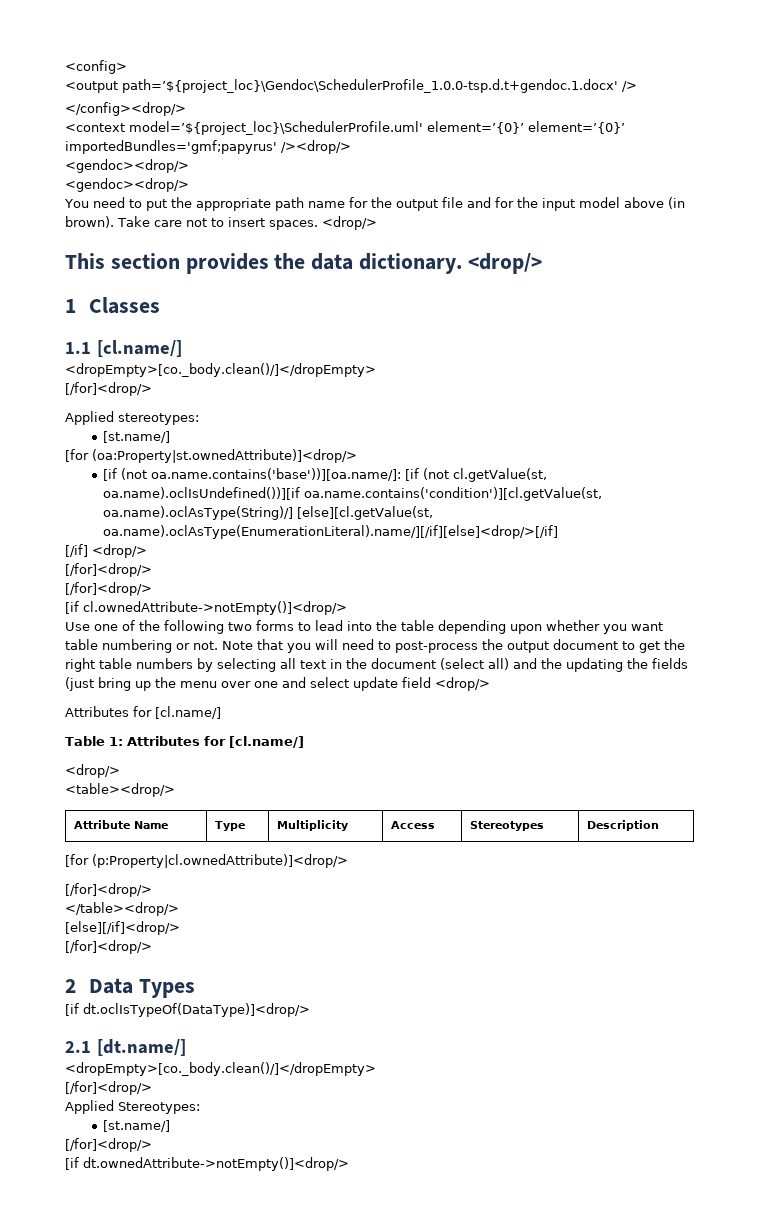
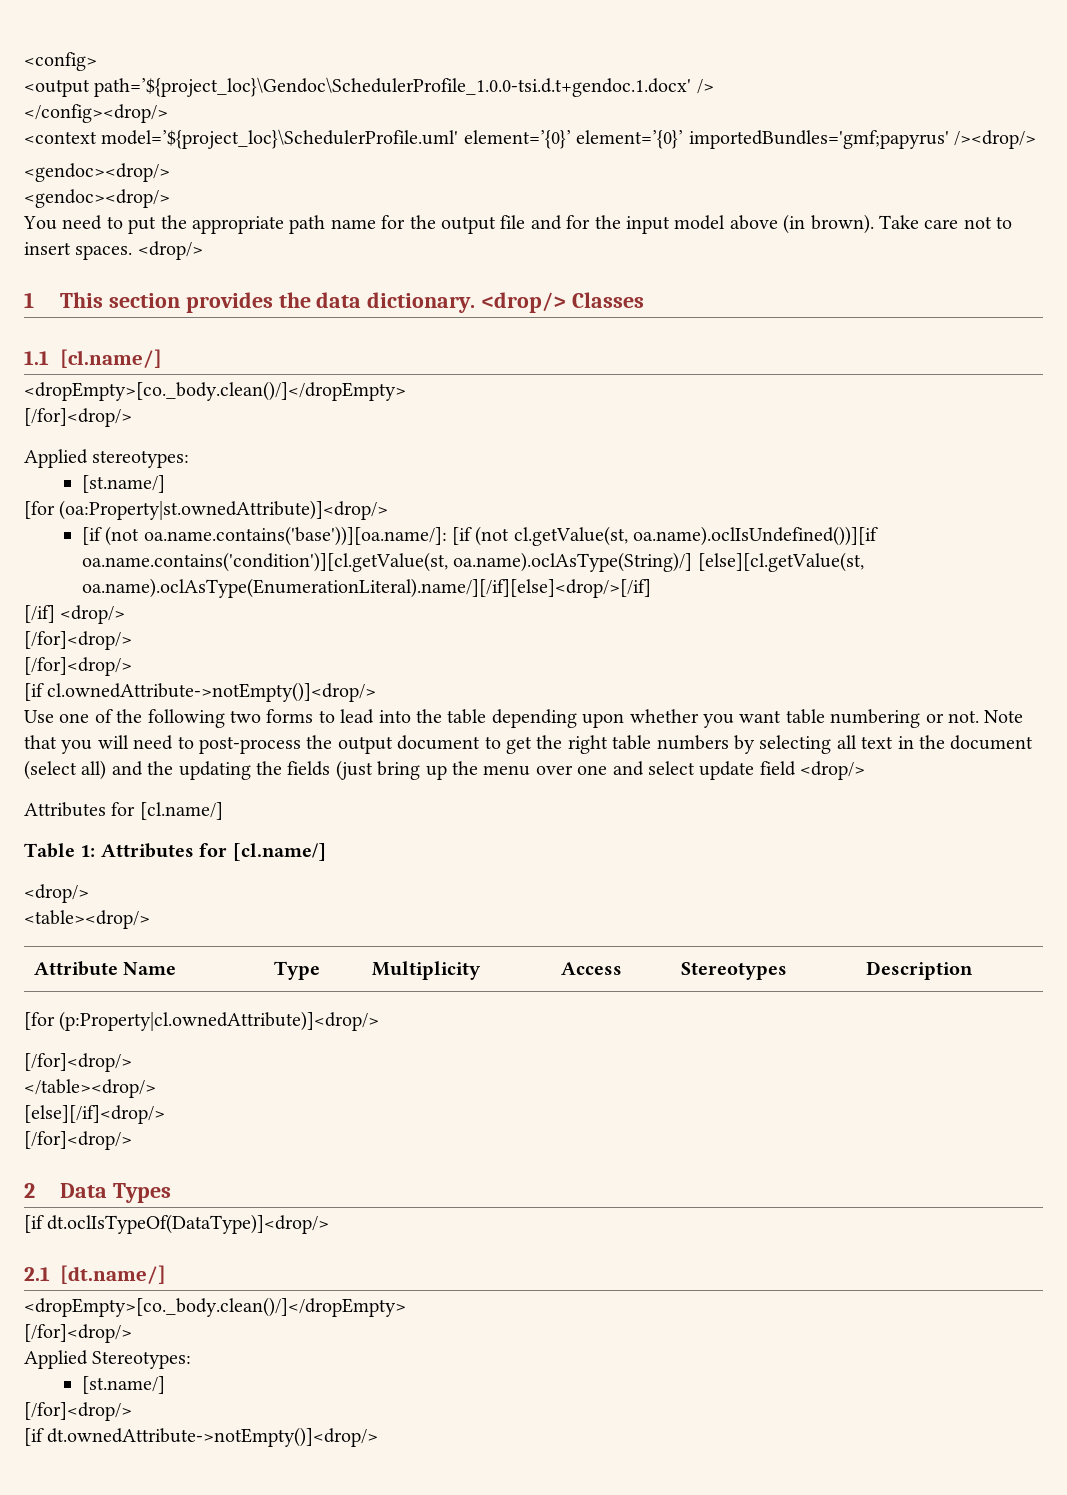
- <output path=’${project_loc}\Gendoc\SchedulerProfile_1.0.0-tsp.d.t+gendoc.1.docx' />
+ <output path=’${project_loc}\Gendoc\SchedulerProfile_1.0.0-tsi.d.t+gendoc.1.docx' />
- This section provides the data dictionary. <drop/>
- 1 Classes
+ 1 This section provides the data dictionary. <drop/> Classes

